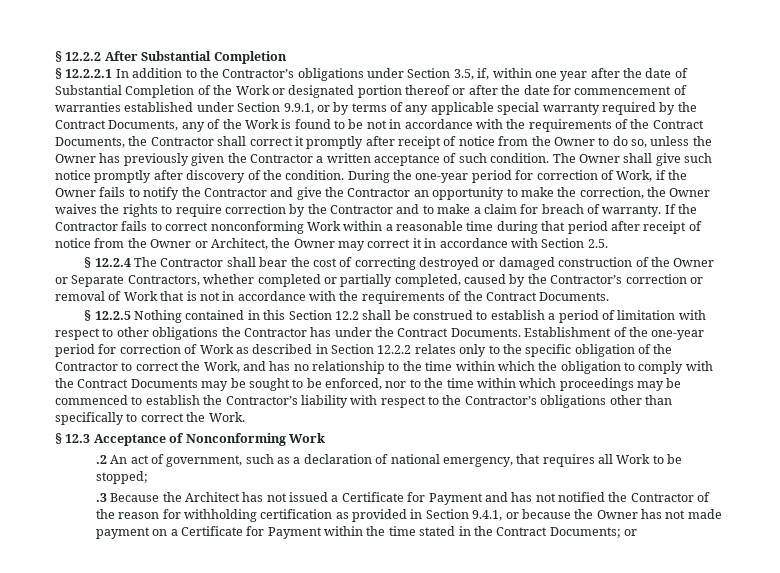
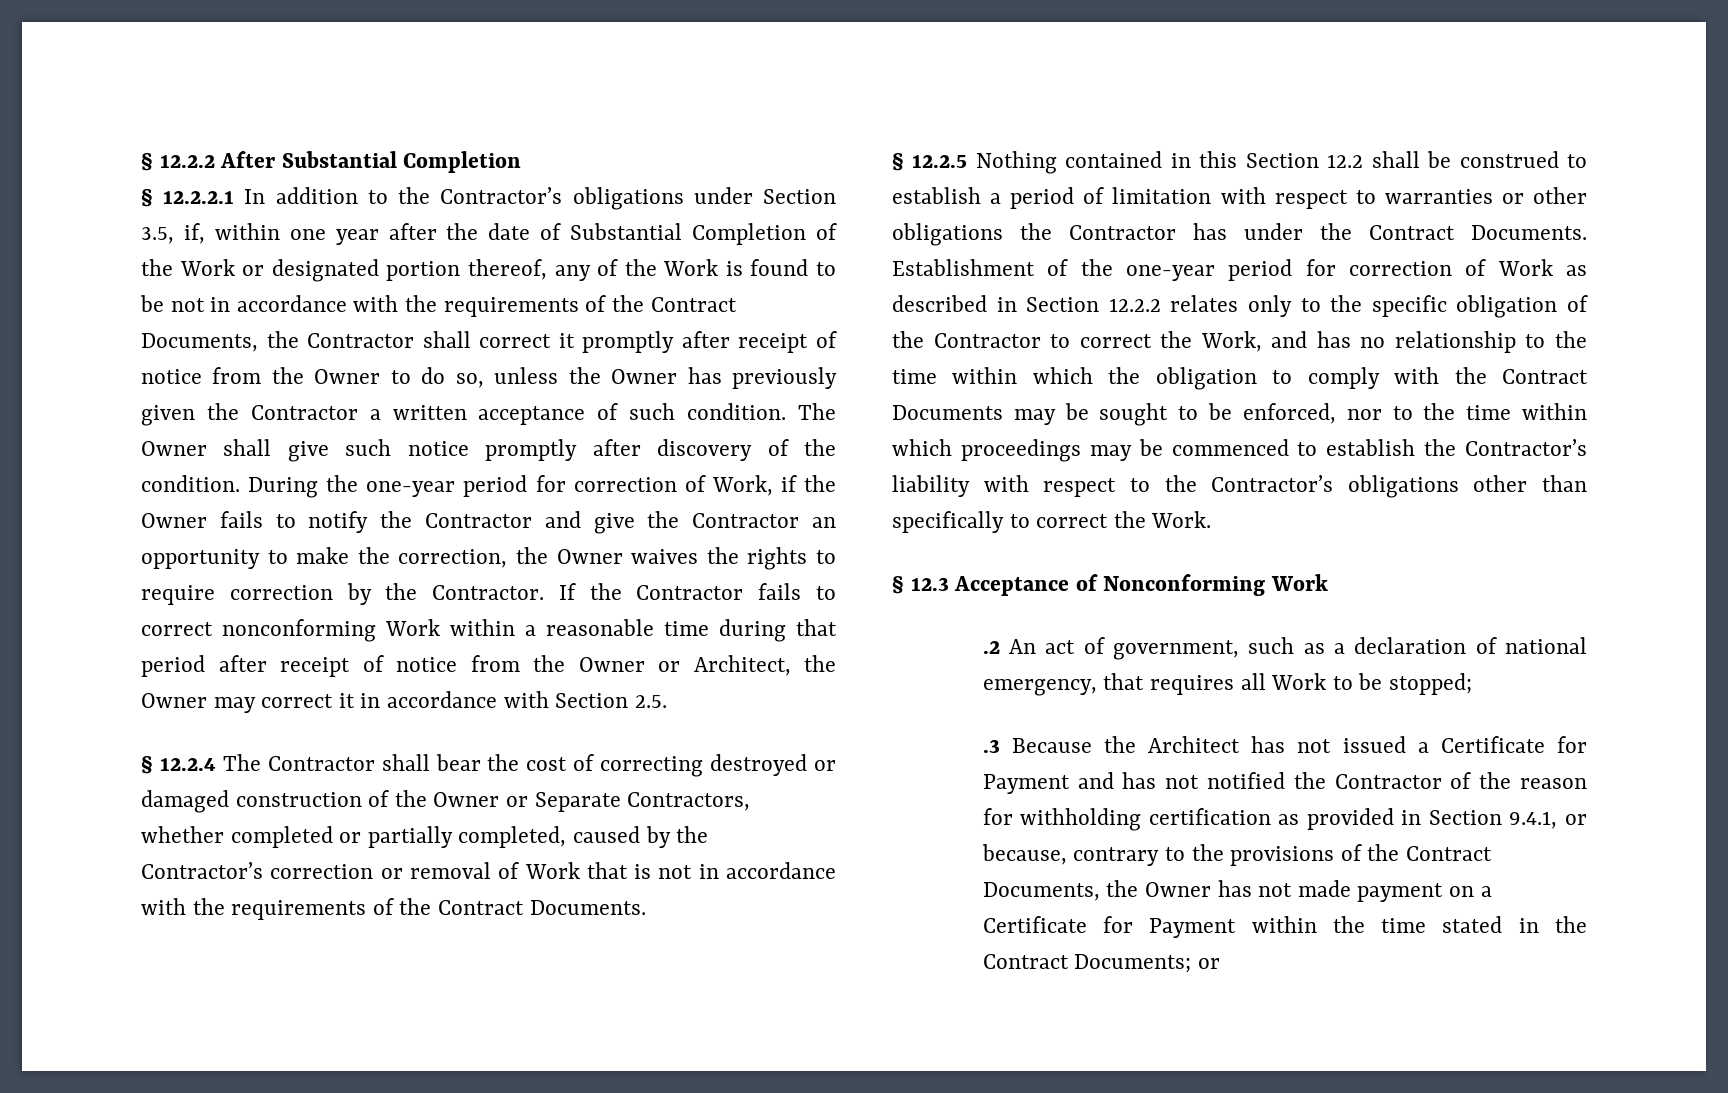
- § 12.2.2.1 In addition to the Contractor’s obligations under Section 3.5, if, within one year after the date of Substantial Completion of the Work or designated portion thereof or after the date for commencement of warranties established under Section 9.9.1, or by terms of any applicable special warranty required by the Contract Documents, any of the Work is found to be not in accordance with the requirements of the Contract Documents, the Contractor shall correct it promptly after receipt of notice from the Owner to do so, unless the Owner has previously given the Contractor a written acceptance of such condition.
+ § 12.2.2.1 In addition to the Contractor’s obligations under Section 3.5, if, within one year after the date of Substantial Completion of the Work or designated portion thereof, any of the Work is found to be not in accordance with the requirements of the Contract Documents, the Contractor shall correct it promptly after receipt of notice from the Owner to do so, unless the Owner has previously given the Contractor a written acceptance of such condition.
- During the one-year period for correction of Work, if the Owner fails to notify the Contractor and give the Contractor an opportunity to make the correction, the Owner waives the rights to require correction by the Contractor and to make a claim for breach of warranty.
+ During the one-year period for correction of Work, if the Owner fails to notify the Contractor and give the Contractor an opportunity to make the correction, the Owner waives the rights to require correction by the Contractor.
- § 12.2.5 Nothing contained in this Section 12.2 shall be construed to establish a period of limitation with respect to other obligations the Contractor has under the Contract Documents.
+ § 12.2.5 Nothing contained in this Section 12.2 shall be construed to establish a period of limitation with respect to warranties or other obligations the Contractor has under the Contract Documents.
- .3 Because the Architect has not issued a Certificate for Payment and has not notified the Contractor of the reason for withholding certification as provided in Section 9.4.1, or because the Owner has not made payment on a Certificate for Payment within the time stated in the Contract Documents; or
+ .3 Because the Architect has not issued a Certificate for Payment and has not notified the Contractor of the reason for withholding certification as provided in Section 9.4.1, or because, contrary to the provisions of the Contract Documents, the Owner has not made payment on a Certificate for Payment within the time stated in the Contract Documents; or

